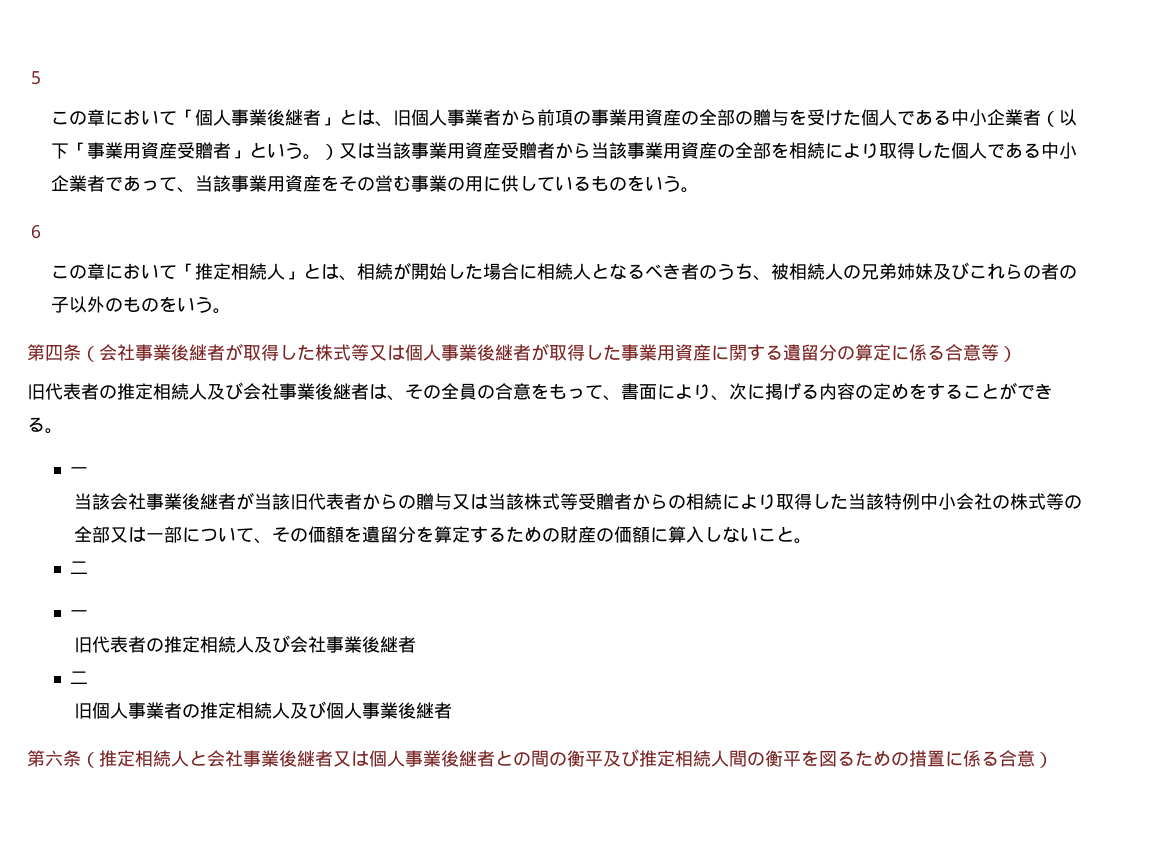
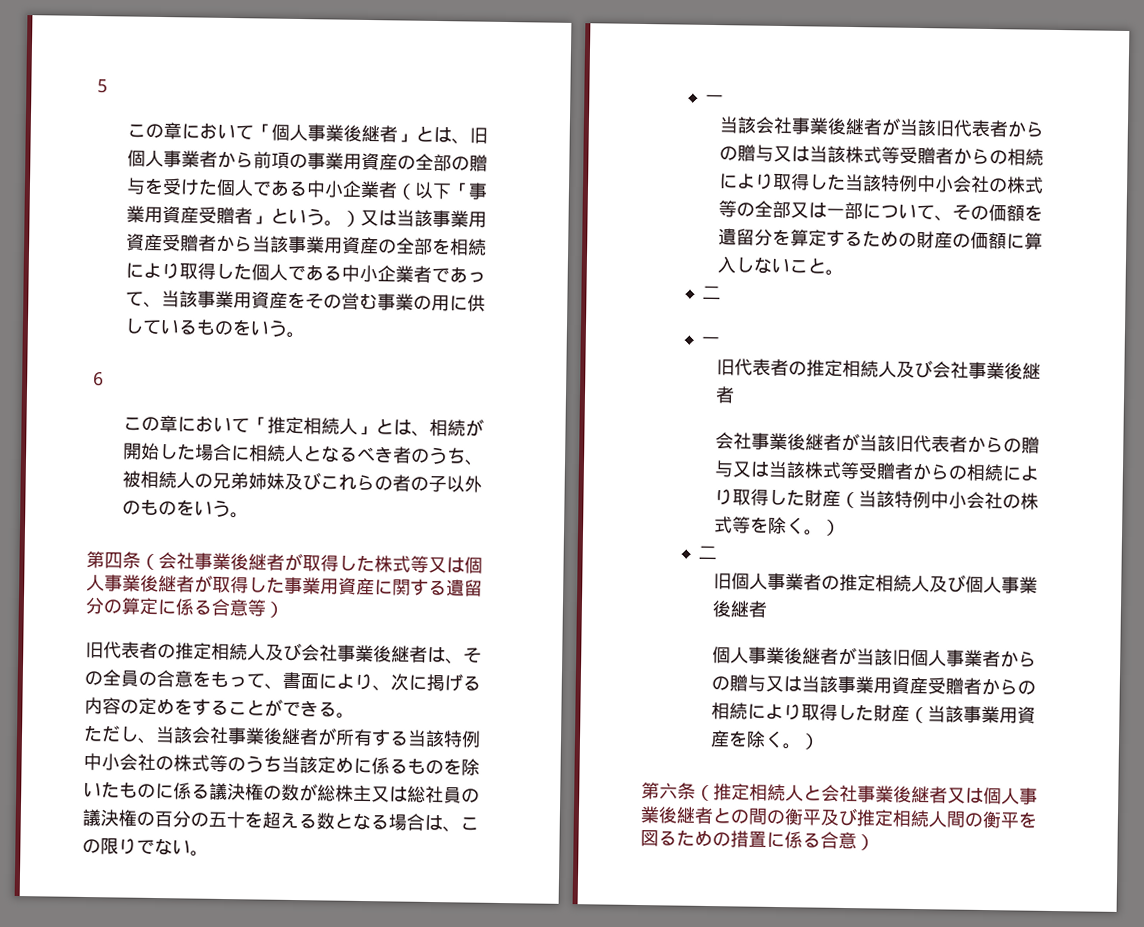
+ ただし、当該会社事業後継者が所有する当該特例中小会社の株式等のうち当該定めに係るものを除いたものに係る議決権の数が総株主又は総社員の議決権の百分の五十を超える数となる場合は、この限りでない。
+ 会社事業後継者が当該旧代表者からの贈与又は当該株式等受贈者からの相続により取得した財産（当該特例中小会社の株式等を除く。）
+ 個人事業後継者が当該旧個人事業者からの贈与又は当該事業用資産受贈者からの相続により取得した財産（当該事業用資産を除く。）

